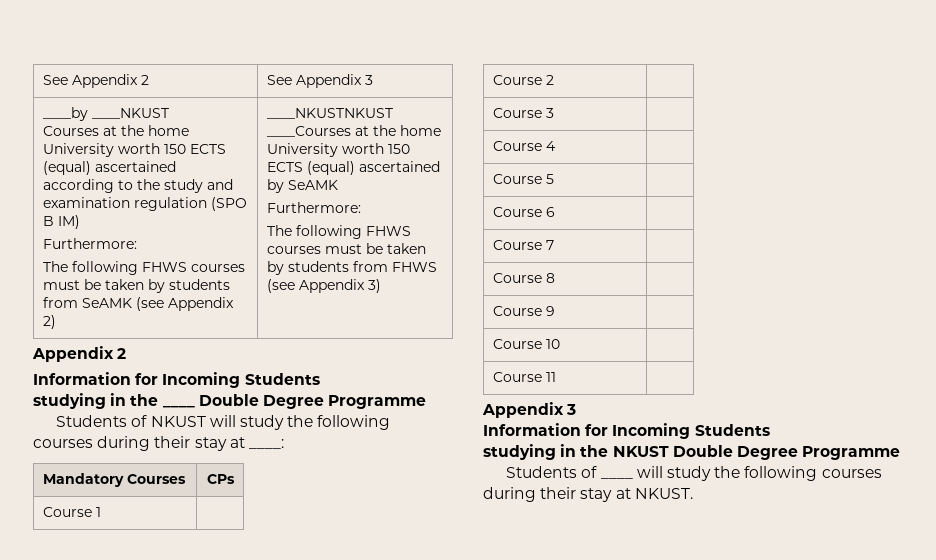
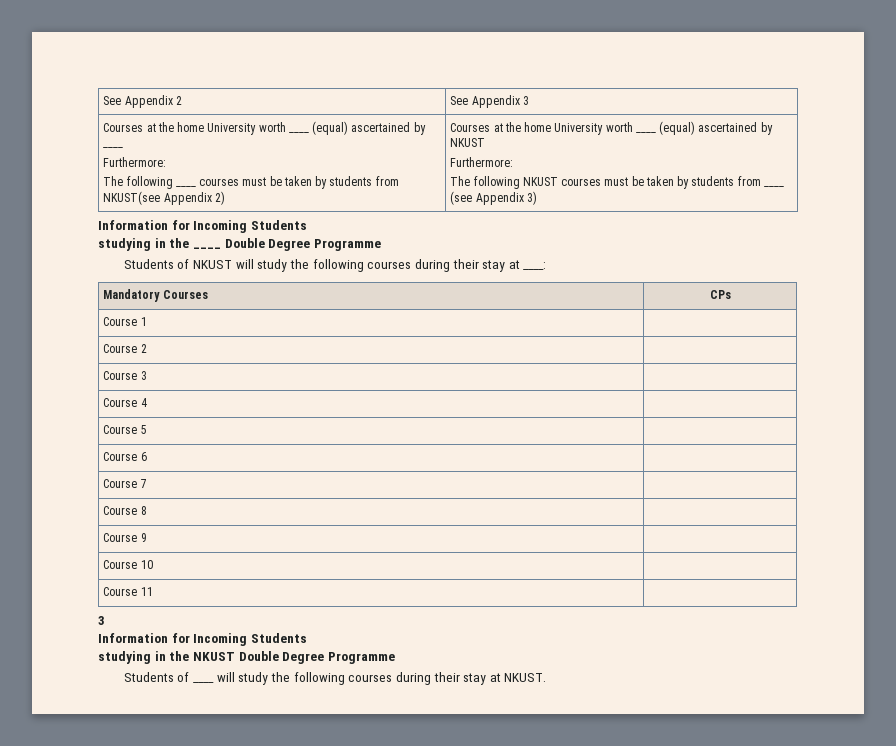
- ____by ____NKUST
- Courses at the home University worth 150 ECTS (equal) ascertained according to the study and examination regulation (SPO B IM)
+ Courses at the home University worth ____ (equal) ascertained by ____
  Furthermore:
- The following FHWS courses must be taken by students from SeAMK (see Appendix 2)
+ The following ____ courses must be taken by students from NKUST(see Appendix 2)
- ____NKUSTNKUST ____Courses at the home University worth 150 ECTS (equal) ascertained by SeAMK
+ Courses at the home University worth ____ (equal) ascertained by NKUST
  Furthermore:
- The following FHWS courses must be taken by students from FHWS (see Appendix 3)
- Appendix 2
+ The following NKUST courses must be taken by students from ____ (see Appendix 3)
  Course 11 |
- Appendix 3
+ 3

